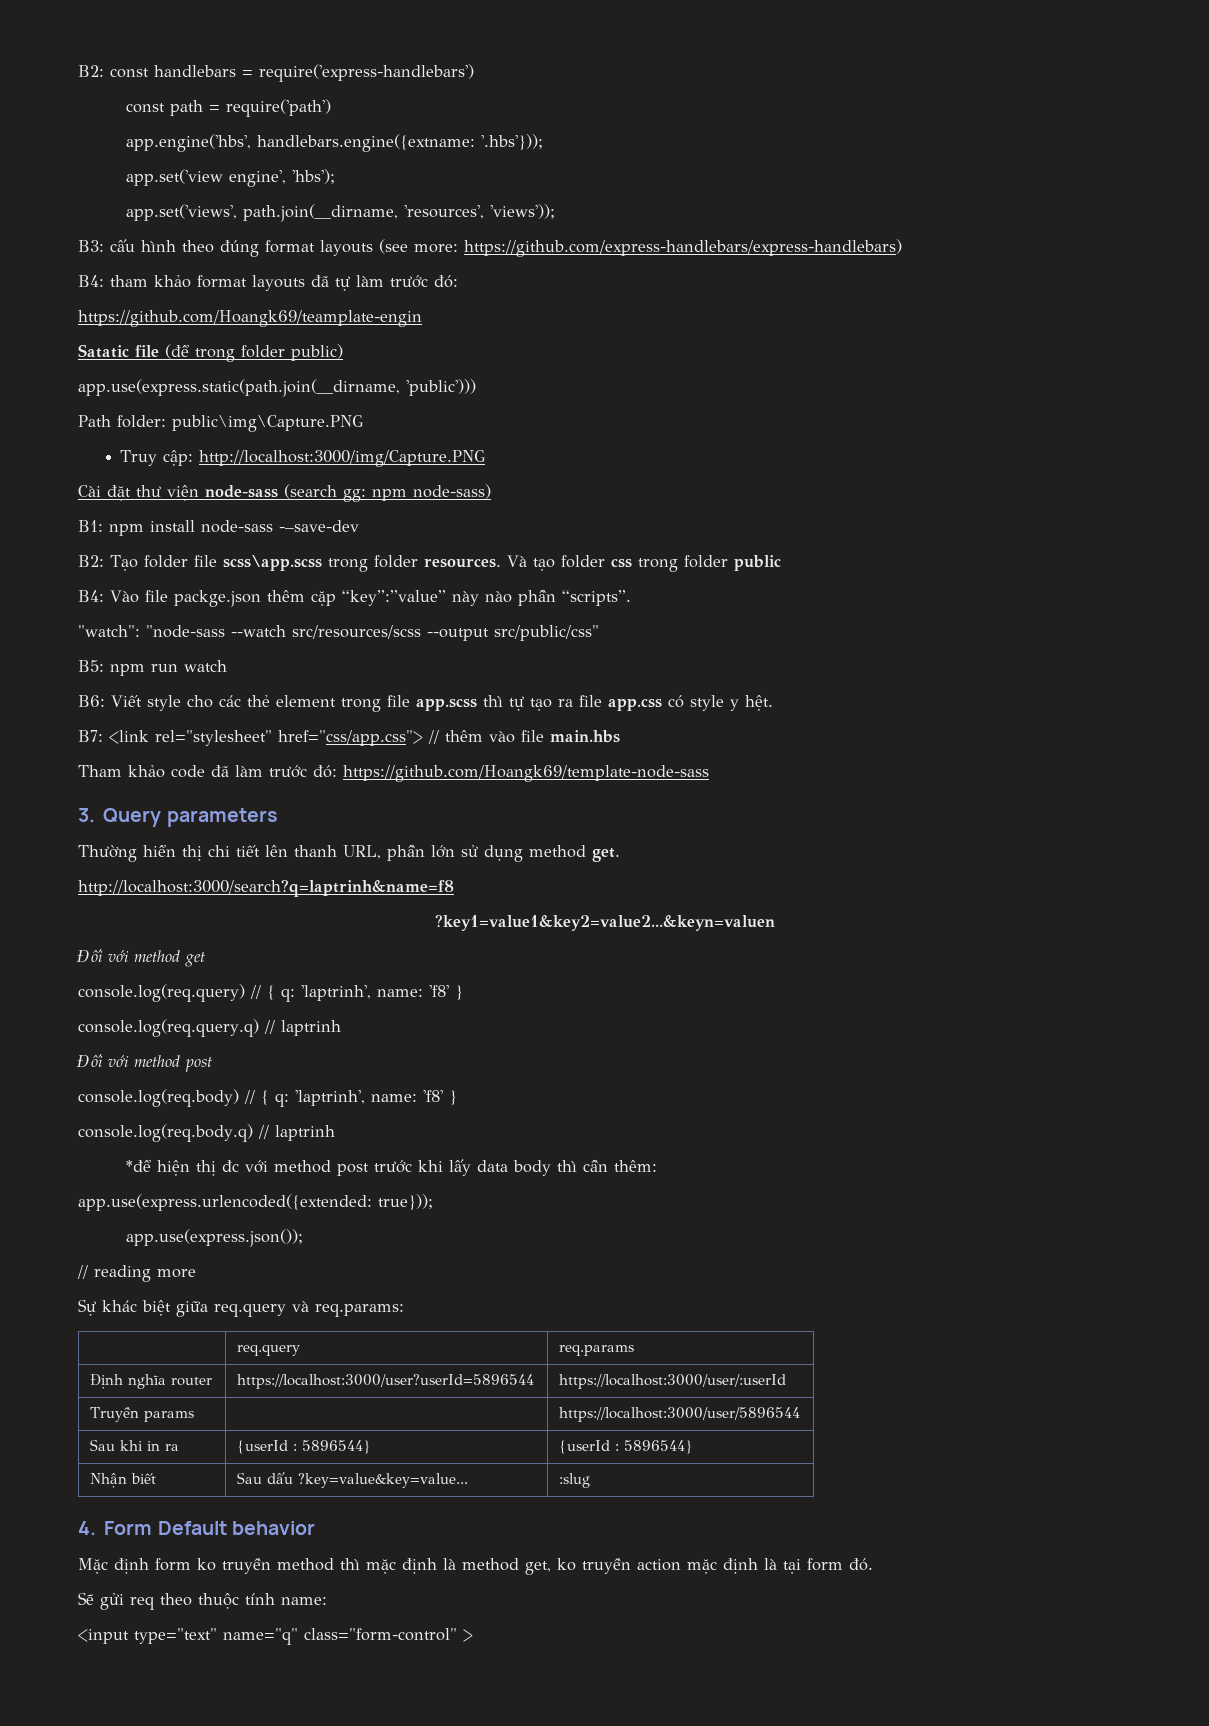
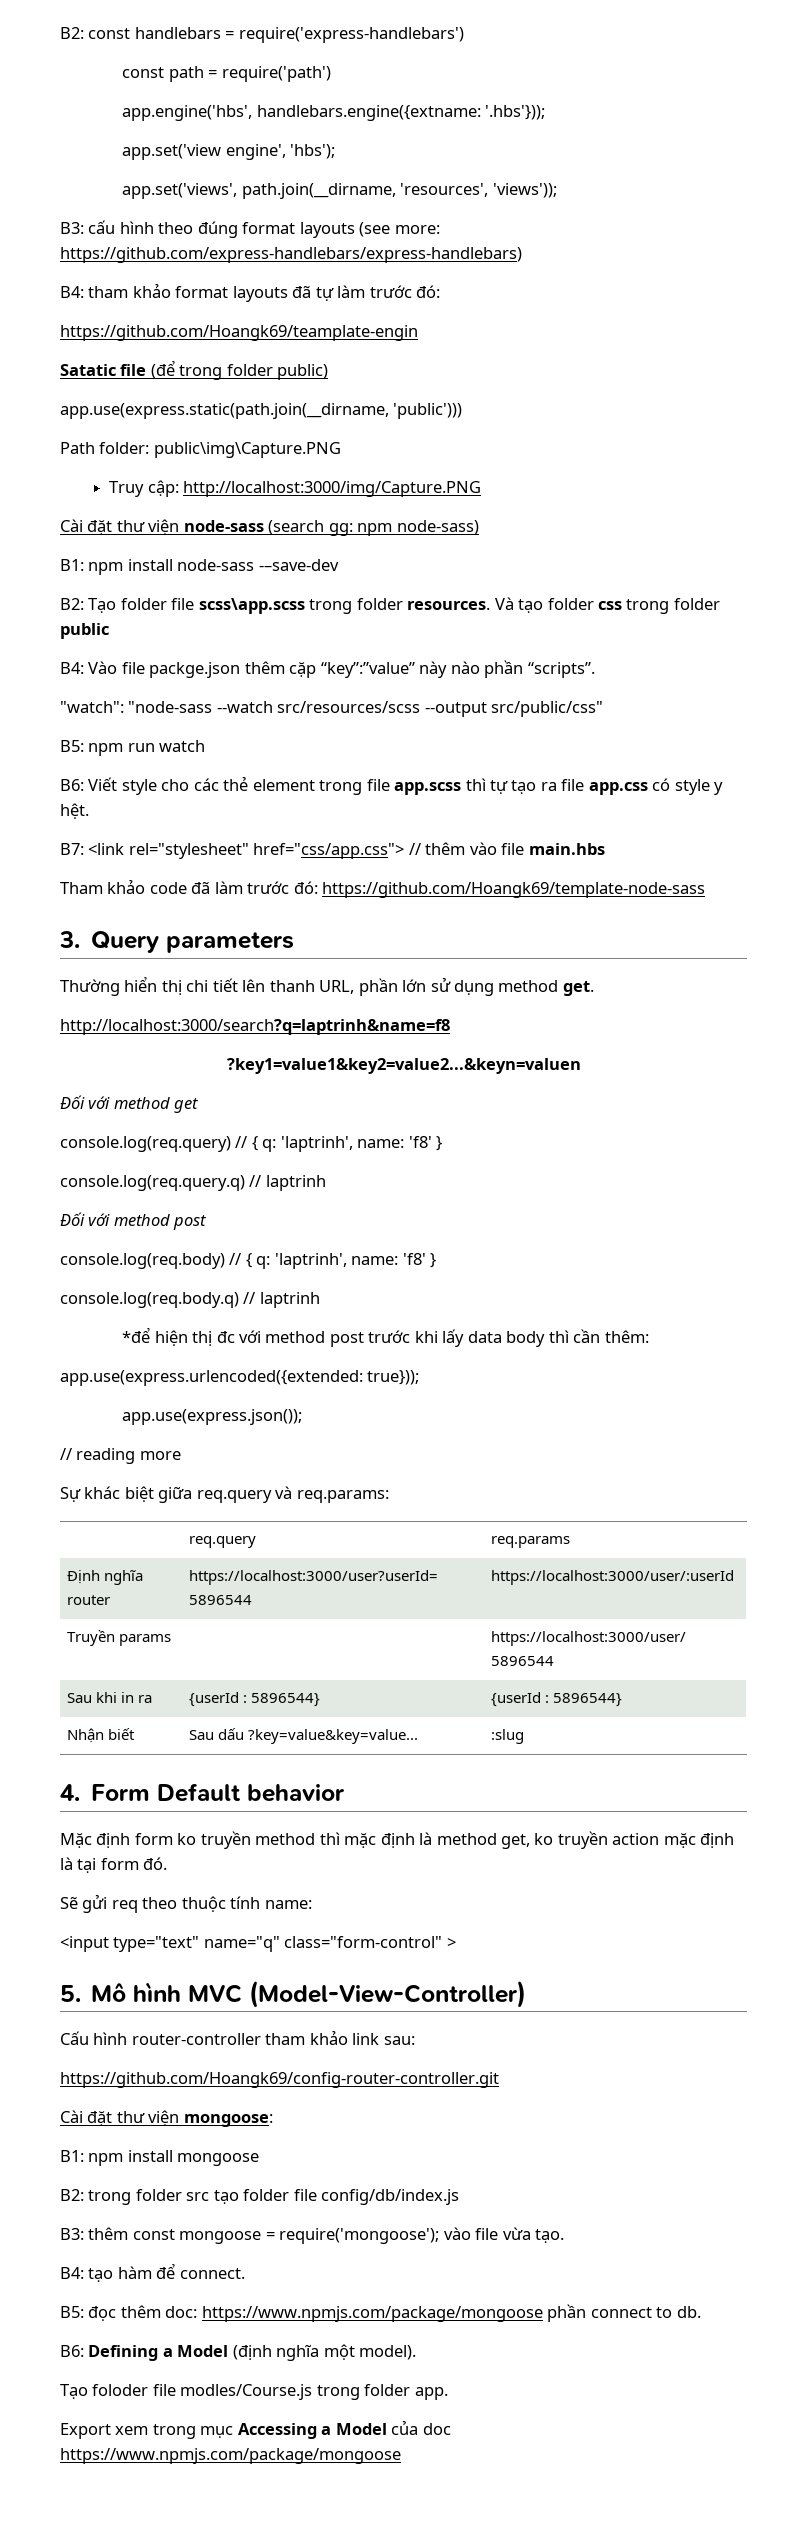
+ 5. Mô hình MVC (Model-View-Controller)
+ Cấu hình router-controller tham khảo link sau:
+ https://github.com/Hoangk69/config-router-controller.git
+ Cài đặt thư viện mongoose:
+ B1: npm install mongoose
+ B2: trong folder src tạo folder file config/db/index.js
+ B3: thêm const mongoose = require('mongoose'); vào file vừa tạo.
+ B4: tạo hàm để connect.
+ B5: đọc thêm doc: https://www.npmjs.com/package/mongoose phần connect to db.
+ B6: Defining a Model (định nghĩa một model).
+ Tạo foloder file modles/Course.js trong folder app.
+ Export xem trong mục Accessing a Model của doc https://www.npmjs.com/package/mongoose

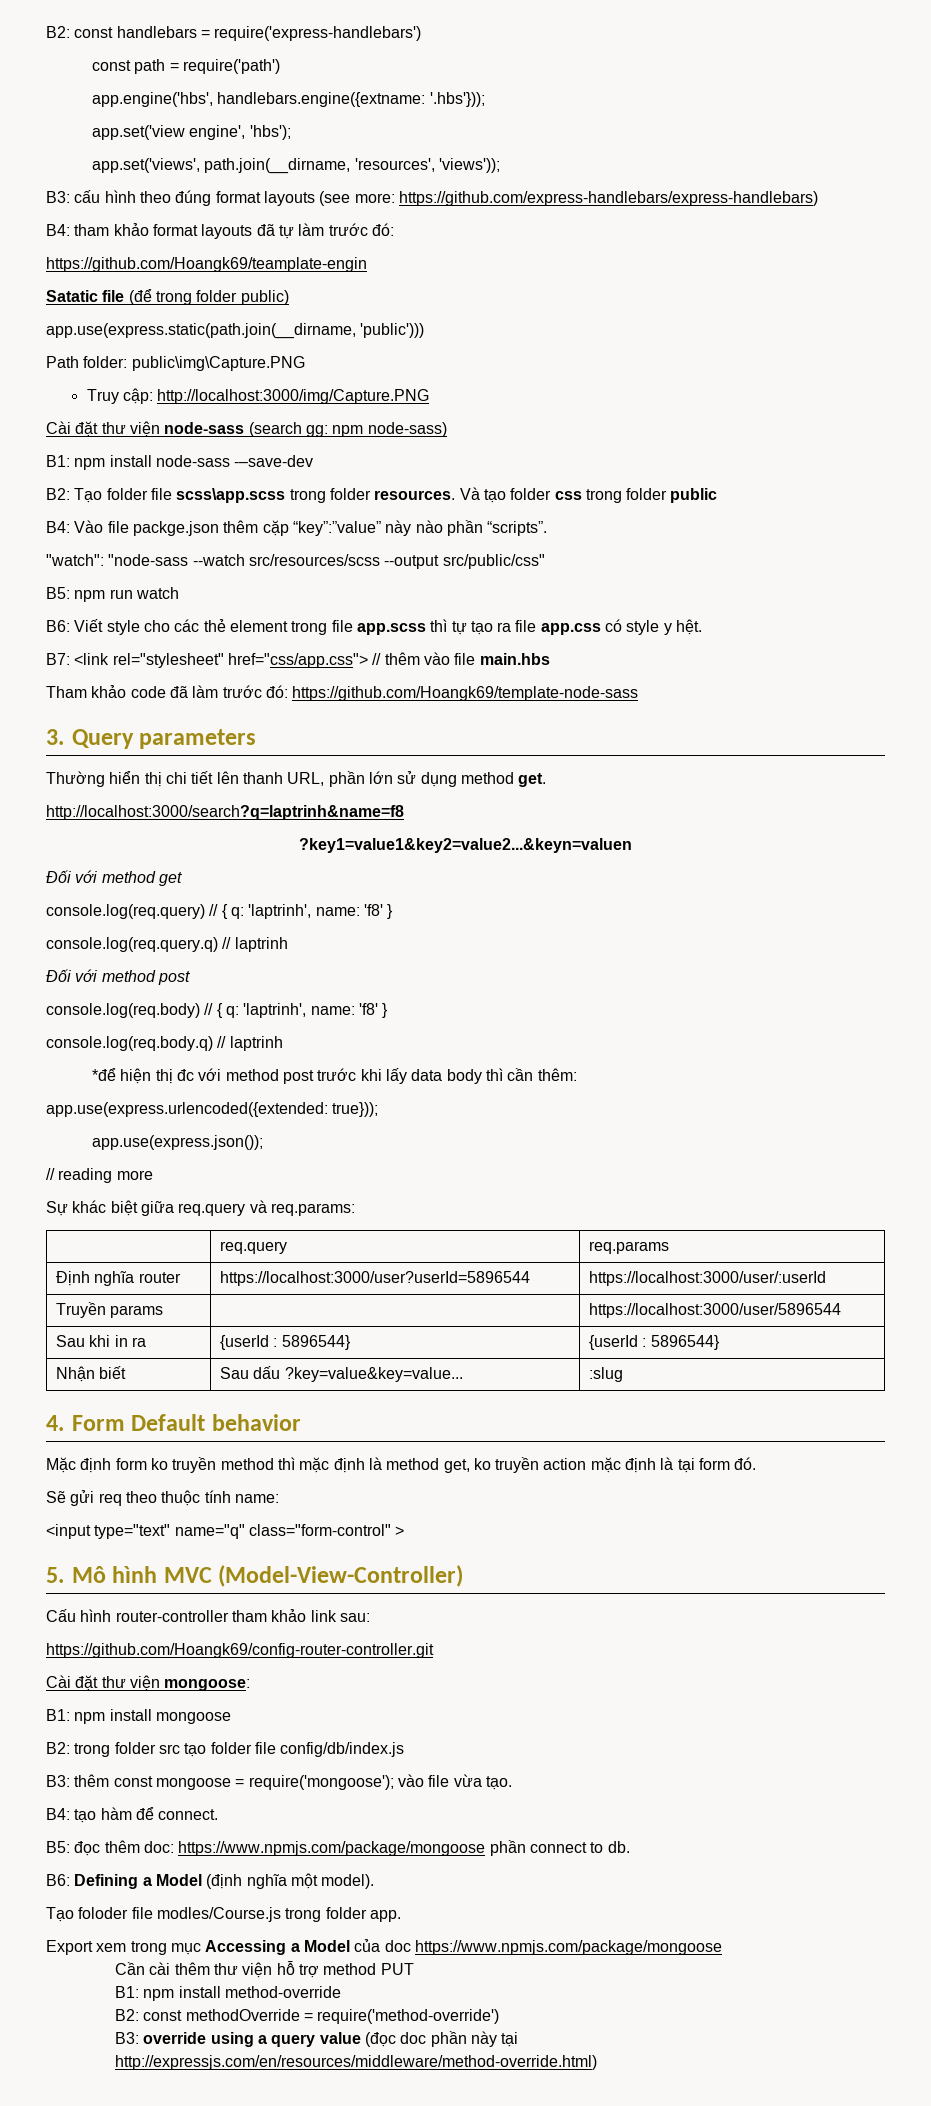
+ Cần cài thêm thư viện hỗ trợ method PUT
+ B1: npm install method-override
+ B2: const methodOverride = require('method-override')
+ B3: override using a query value (đọc doc phần này tại http://expressjs.com/en/resources/middleware/method-override.html)

